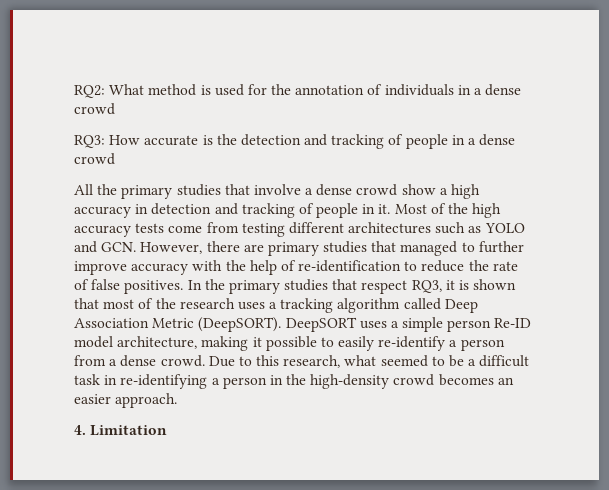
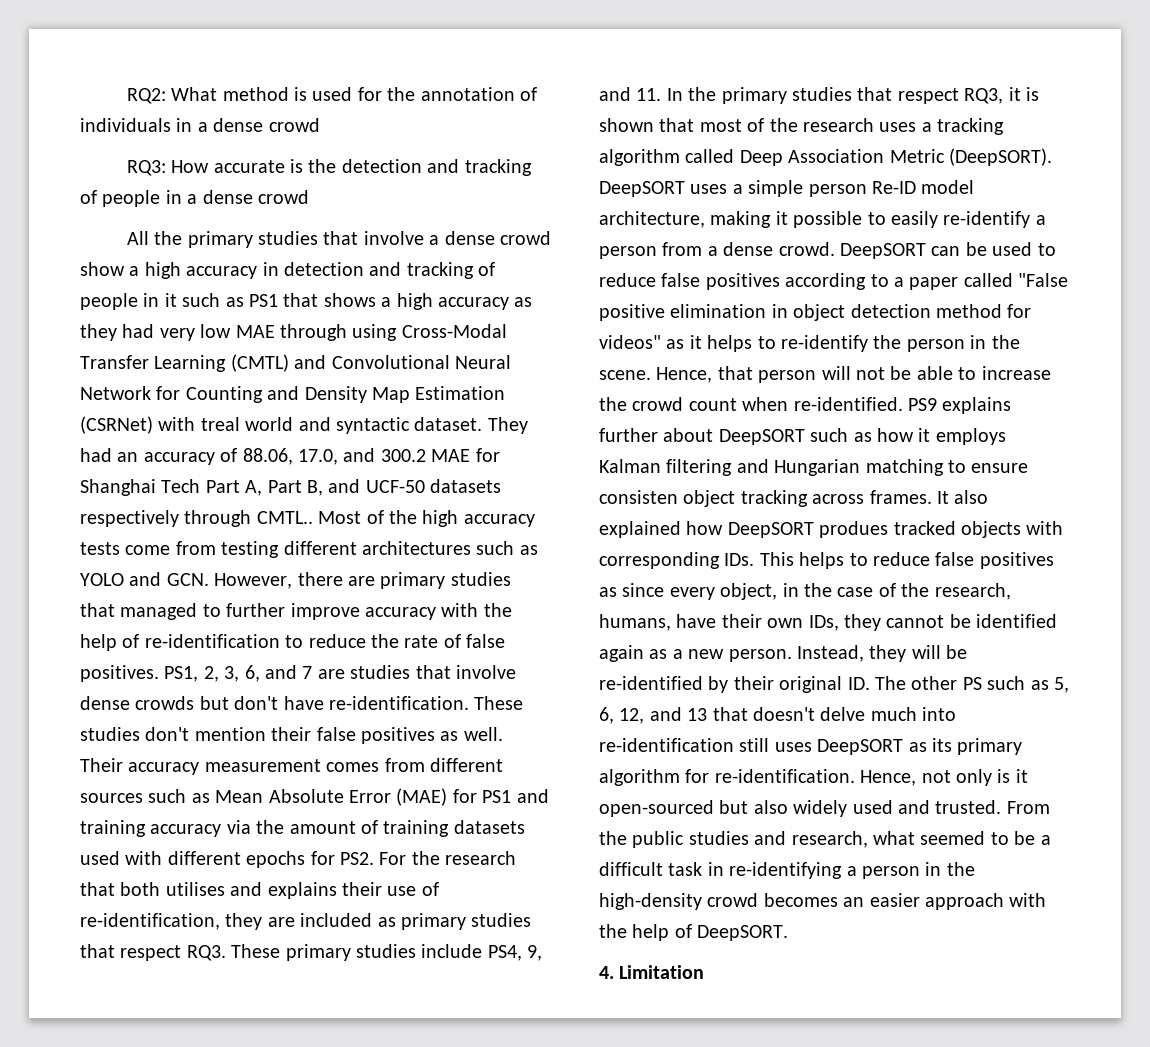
- All the primary studies that involve a dense crowd show a high accuracy in detection and tracking of people in it.
+ All the primary studies that involve a dense crowd show a high accuracy in detection and tracking of people in it such as PS1 that shows a high accuracy as they had very low MAE through using Cross-Modal Transfer Learning (CMTL) and Convolutional Neural Network for Counting and Density Map Estimation (CSRNet) with treal world and syntactic dataset. They had an accuracy of 88.06, 17.0, and 300.2 MAE for Shanghai Tech Part A, Part B, and UCF-50 datasets respectively through CMTL..
- In the primary studies that respect RQ3, it is shown that most of the research uses a tracking algorithm called Deep Association Metric (DeepSORT).
+ PS1, 2, 3, 6, and 7 are studies that involve dense crowds but don't have re-identification. These studies don't mention their false positives as well. Their accuracy measurement comes from different sources such as Mean Absolute Error (MAE) for PS1 and training accuracy via the amount of training datasets used with different epochs for PS2. For the research that both utilises and explains their use of re-identification, they are included as primary studies that respect RQ3. These primary studies include PS4, 9, and 11. In the primary studies that respect RQ3, it is shown that most of the research uses a tracking algorithm called Deep Association Metric (DeepSORT).
- Due to this research, what seemed to be a difficult task in re-identifying a person in the high-density crowd becomes an easier approach.
+ DeepSORT can be used to reduce false positives according to a paper called "False positive elimination in object detection method for videos" as it helps to re-identify the person in the scene. Hence, that person will not be able to increase the crowd count when re-identified. PS9 explains further about DeepSORT such as how it employs Kalman filtering and Hungarian matching to ensure consisten object tracking across frames. It also explained how DeepSORT produes tracked objects with corresponding IDs. This helps to reduce false positives as since every object, in the case of the research, humans, have their own IDs, they cannot be identified again as a new person. Instead, they will be re-identified by their original ID. The other PS such as 5, 6, 12, and 13 that doesn't delve much into re-identification still uses DeepSORT as its primary algorithm for re-identification. Hence, not only is it open-sourced but also widely used and trusted. From the public studies and research, what seemed to be a difficult task in re-identifying a person in the high-density crowd becomes an easier approach with the help of DeepSORT.

